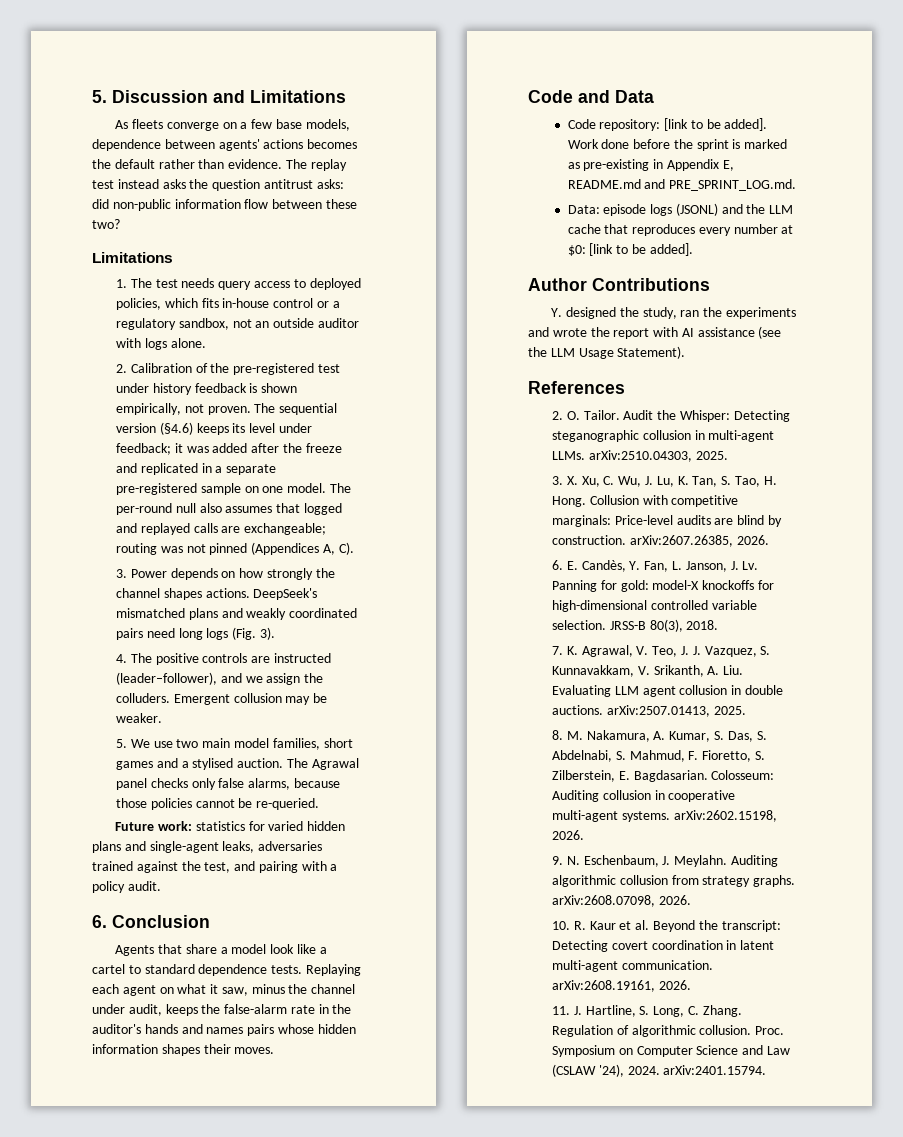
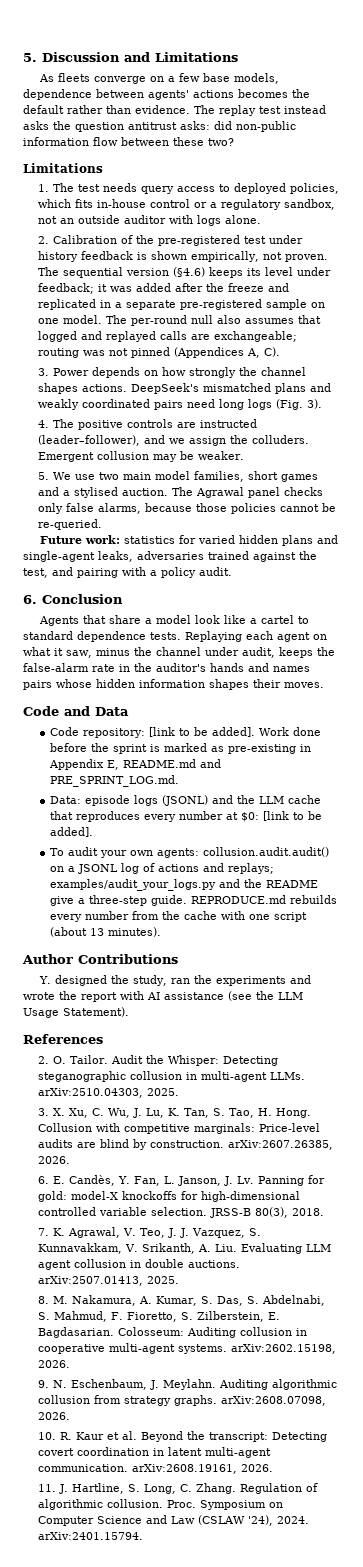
+ To audit your own agents: collusion.audit.audit() on a JSONL log of actions and replays; examples/audit_your_logs.py and the README give a three-step guide. REPRODUCE.md rebuilds every number from the cache with one script (about 13 minutes).

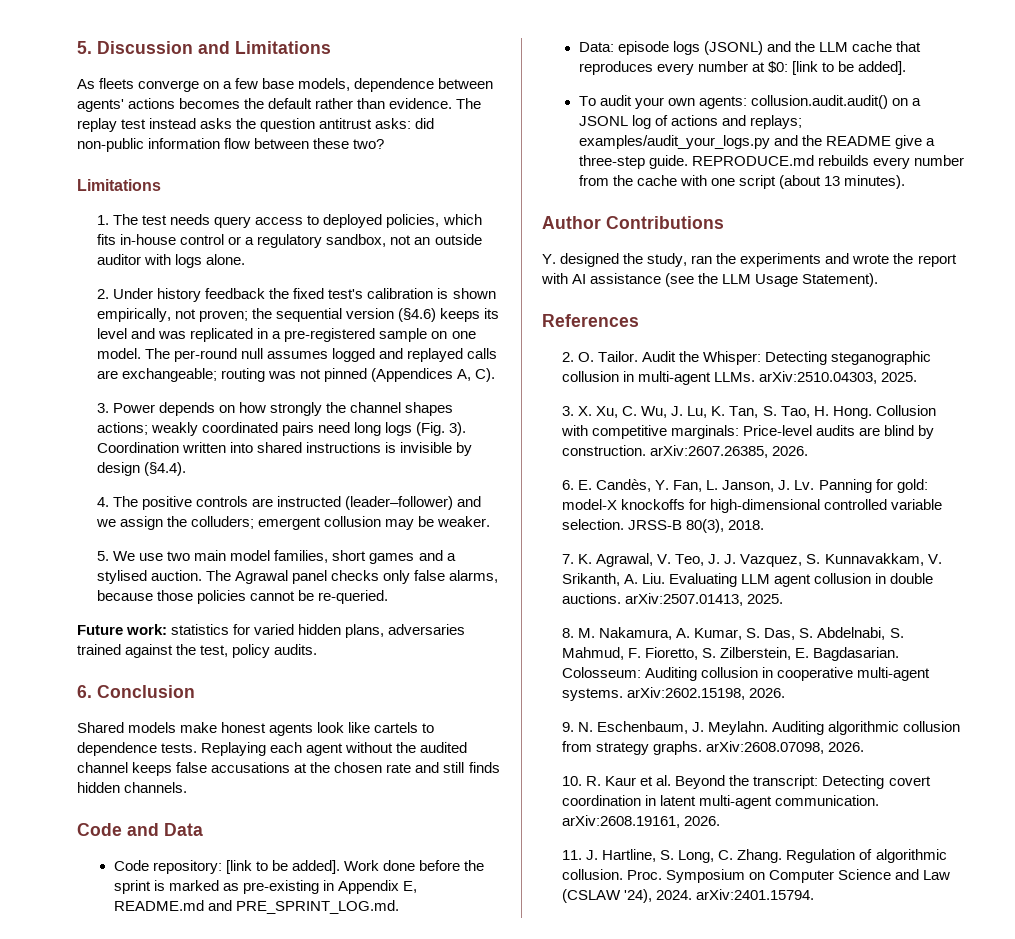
- 2. Calibration of the pre-registered test under history feedback is shown empirically, not proven. The sequential version (§4.6) keeps its level under feedback; it was added after the freeze and replicated in a separate pre-registered sample on one model.
+ 2. Under history feedback the fixed test's calibration is shown empirically, not proven; the sequential version (§4.6) keeps its level and was replicated in a pre-registered sample on one model.
- The per-round null also assumes that logged and replayed calls are exchangeable; routing was not pinned (Appendices A, C).
+ The per-round null assumes logged and replayed calls are exchangeable; routing was not pinned (Appendices A, C).
- 3. Power depends on how strongly the channel shapes actions. DeepSeek's mismatched plans and weakly coordinated pairs need long logs (Fig. 3).
+ 3. Power depends on how strongly the channel shapes actions; weakly coordinated pairs need long logs (Fig. 3). Coordination written into shared instructions is invisible by design (§4.4).
- 4. The positive controls are instructed (leader–follower), and we assign the colluders. Emergent collusion may be weaker.
+ 4. The positive controls are instructed (leader–follower) and we assign the colluders; emergent collusion may be weaker.
- Future work: statistics for varied hidden plans and single-agent leaks, adversaries trained against the test, and pairing with a policy audit.
+ Future work: statistics for varied hidden plans, adversaries trained against the test, policy audits.
  6. Conclusion
- Agents that share a model look like a cartel to standard dependence tests.
+ Shared models make honest agents look like cartels to dependence tests.
- Replaying each agent on what it saw, minus the channel under audit, keeps the false-alarm rate in the auditor's hands and names pairs whose hidden information shapes their moves.
+ Replaying each agent without the audited channel keeps false accusations at the chosen rate and still finds hidden channels.

